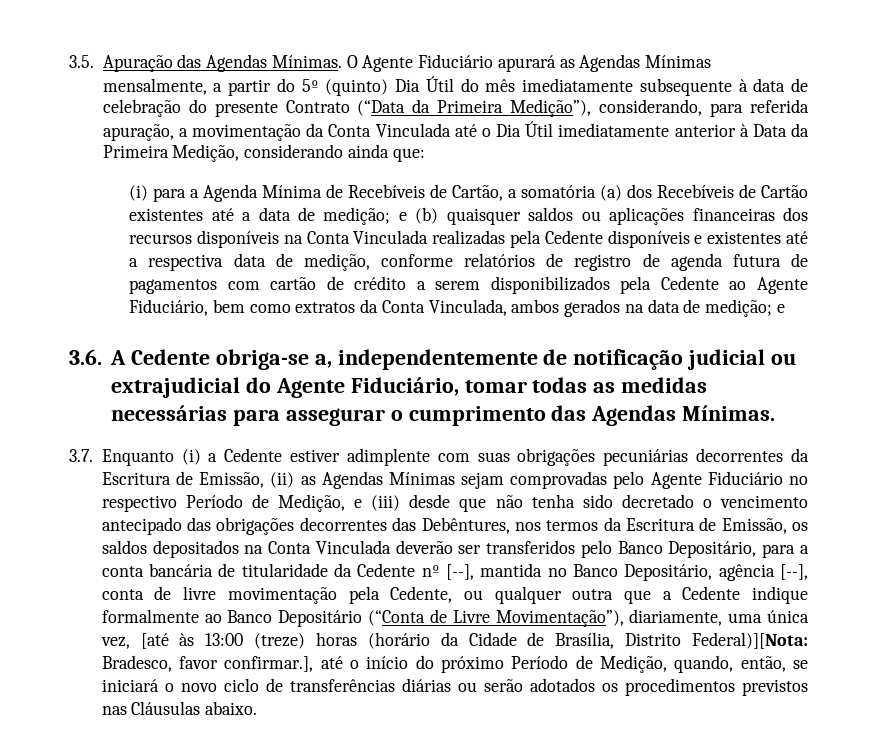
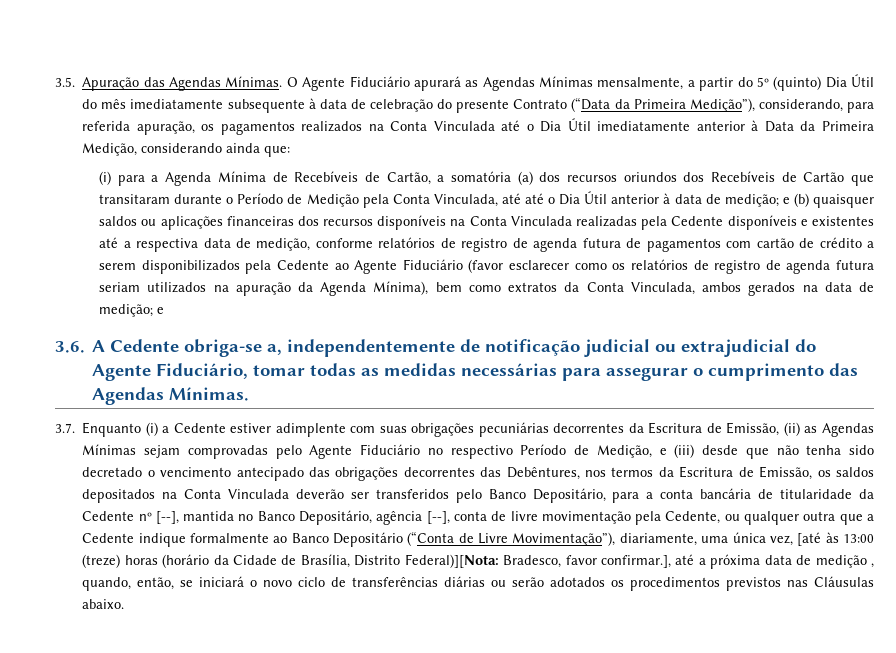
- O Agente Fiduciário apurará as Agendas Mínimas mensalmente, a partir do 5º (quinto) Dia Útil do mês imediatamente subsequente à data de celebração do presente Contrato (“Data da Primeira Medição”), considerando, para referida apuração, a movimentação da Conta Vinculada até o Dia Útil imediatamente anterior à Data da Primeira Medição, considerando ainda que:
+ O Agente Fiduciário apurará as Agendas Mínimas mensalmente, a partir do 5º (quinto) Dia Útil do mês imediatamente subsequente à data de celebração do presente Contrato (“Data da Primeira Medição”), considerando, para referida apuração, os pagamentos realizados na Conta Vinculada até o Dia Útil imediatamente anterior à Data da Primeira Medição, considerando ainda que:
- (i) para a Agenda Mínima de Recebíveis de Cartão, a somatória (a) dos Recebíveis de Cartão existentes até a data de medição;
+ (i) para a Agenda Mínima de Recebíveis de Cartão, a somatória (a) dos recursos oriundos dos Recebíveis de Cartão que transitaram durante o Período de Medição pela Conta Vinculada, até até o Dia Útil anterior à data de medição;
- e (b) quaisquer saldos ou aplicações financeiras dos recursos disponíveis na Conta Vinculada realizadas pela Cedente disponíveis e existentes até a respectiva data de medição, conforme relatórios de registro de agenda futura de pagamentos com cartão de crédito a serem disponibilizados pela Cedente ao Agente Fiduciário, bem como extratos da Conta Vinculada, ambos gerados na data de medição;
+ e (b) quaisquer saldos ou aplicações financeiras dos recursos disponíveis na Conta Vinculada realizadas pela Cedente disponíveis e existentes até a respectiva data de medição, conforme relatórios de registro de agenda futura de pagamentos com cartão de crédito a serem disponibilizados pela Cedente ao Agente Fiduciário (favor esclarecer como os relatórios de registro de agenda futura seriam utilizados na apuração da Agenda Mínima), bem como extratos da Conta Vinculada, ambos gerados na data de medição;
- Bradesco, favor confirmar.], até o início do próximo Período de Medição, quando, então, se iniciará o novo ciclo de transferências diárias ou serão adotados os procedimentos previstos nas Cláusulas abaixo.
+ Bradesco, favor confirmar.], até a próxima data de medição , quando, então, se iniciará o novo ciclo de transferências diárias ou serão adotados os procedimentos previstos nas Cláusulas abaixo.

